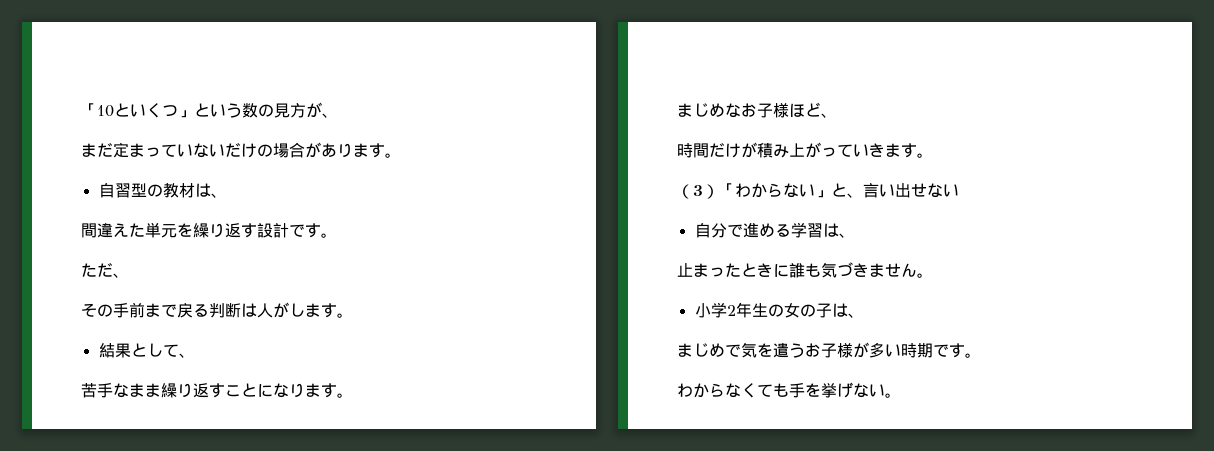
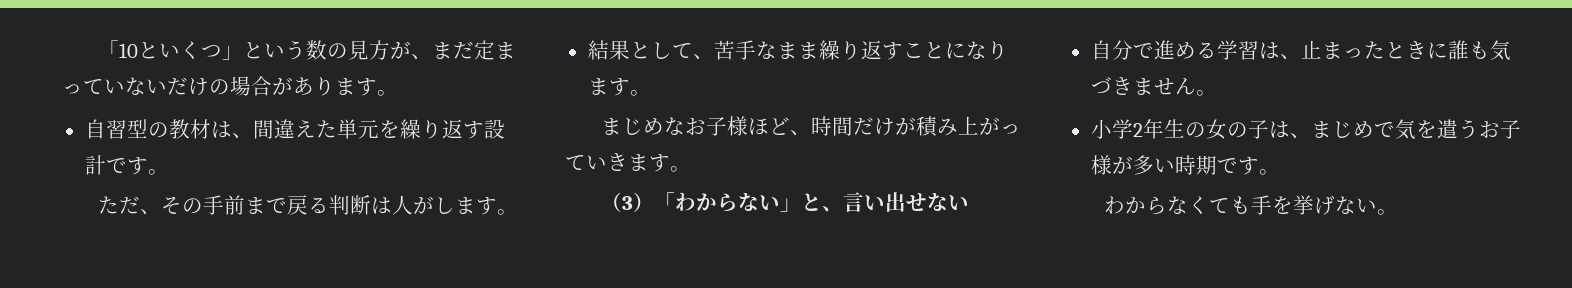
- 「10といくつ」という数の見方が、
- まだ定まっていないだけの場合があります。
+ 「10といくつ」という数の見方が、まだ定まっていないだけの場合があります。
- 自習型の教材は、
- 間違えた単元を繰り返す設計です。
+ 自習型の教材は、間違えた単元を繰り返す設計です。
- ただ、
- その手前まで戻る判断は人がします。
+ ただ、その手前まで戻る判断は人がします。
- 結果として、
- 苦手なまま繰り返すことになります。
+ 結果として、苦手なまま繰り返すことになります。
- まじめなお子様ほど、
- 時間だけが積み上がっていきます。
+ まじめなお子様ほど、時間だけが積み上がっていきます。
- 自分で進める学習は、
- 止まったときに誰も気づきません。
+ 自分で進める学習は、止まったときに誰も気づきません。
- 小学2年生の女の子は、
- まじめで気を遣うお子様が多い時期です。
+ 小学2年生の女の子は、まじめで気を遣うお子様が多い時期です。

